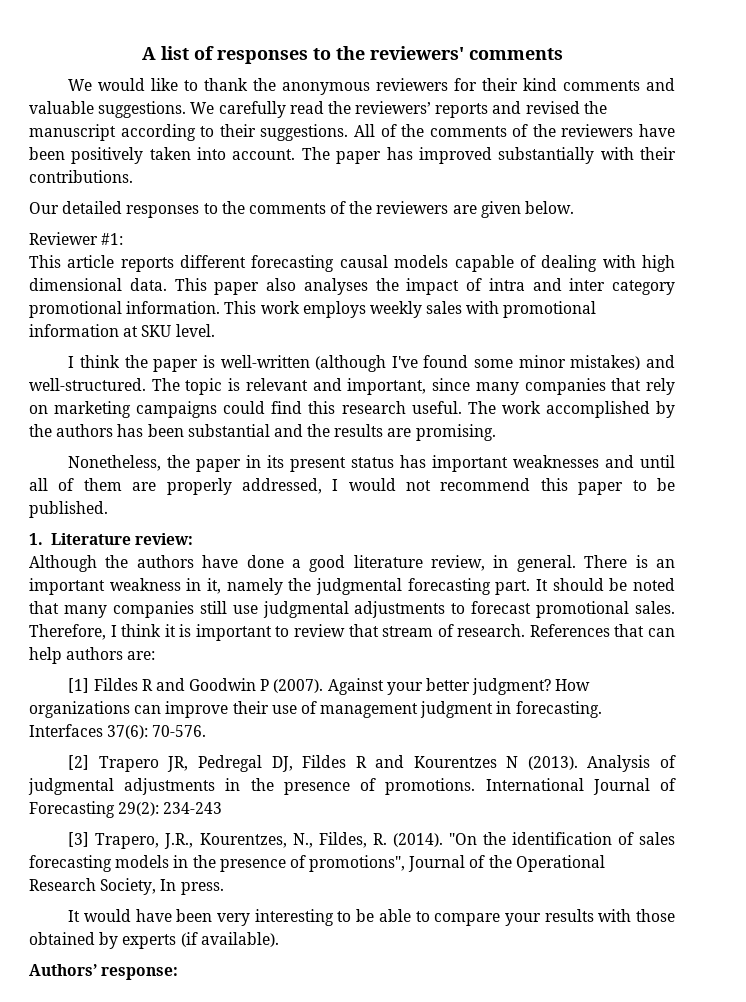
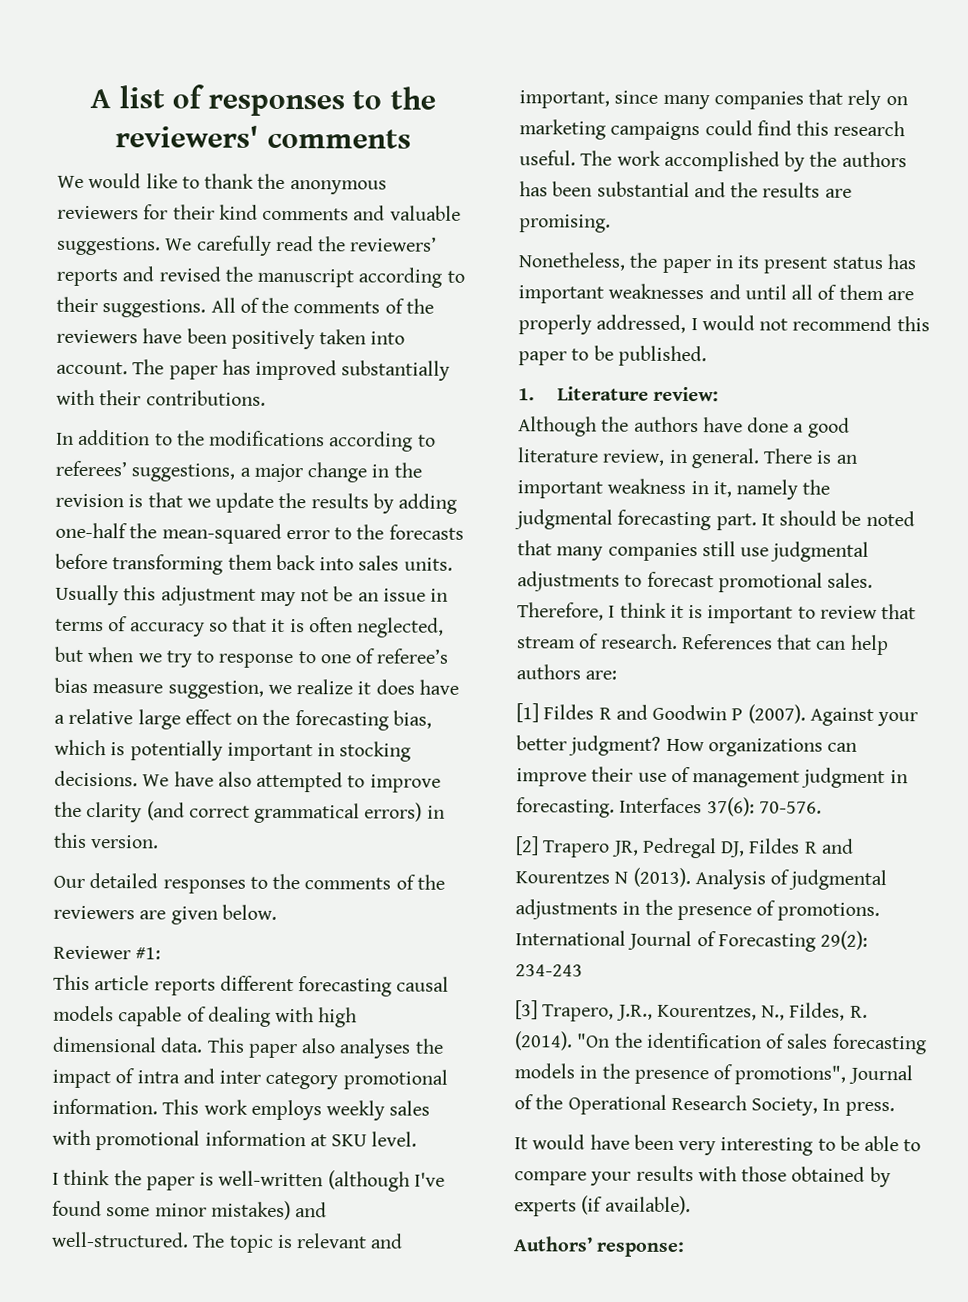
+ In addition to the modifications according to referees’ suggestions, a major change in the revision is that we update the results by adding one-half the mean-squared error to the forecasts before transforming them back into sales units. Usually this adjustment may not be an issue in terms of accuracy so that it is often neglected, but when we try to response to one of referee’s bias measure suggestion, we realize it does have a relative large effect on the forecasting bias, which is potentially important in stocking decisions. We have also attempted to improve the clarity (and correct grammatical errors) in this version.

